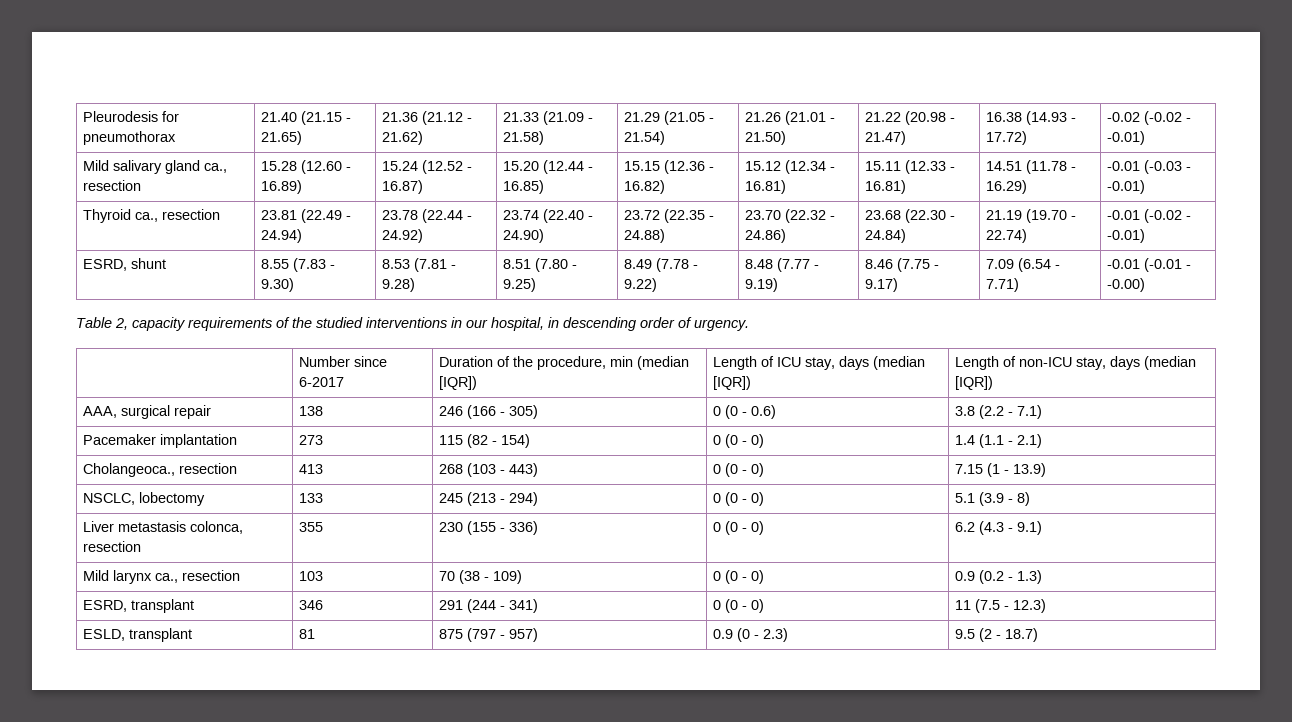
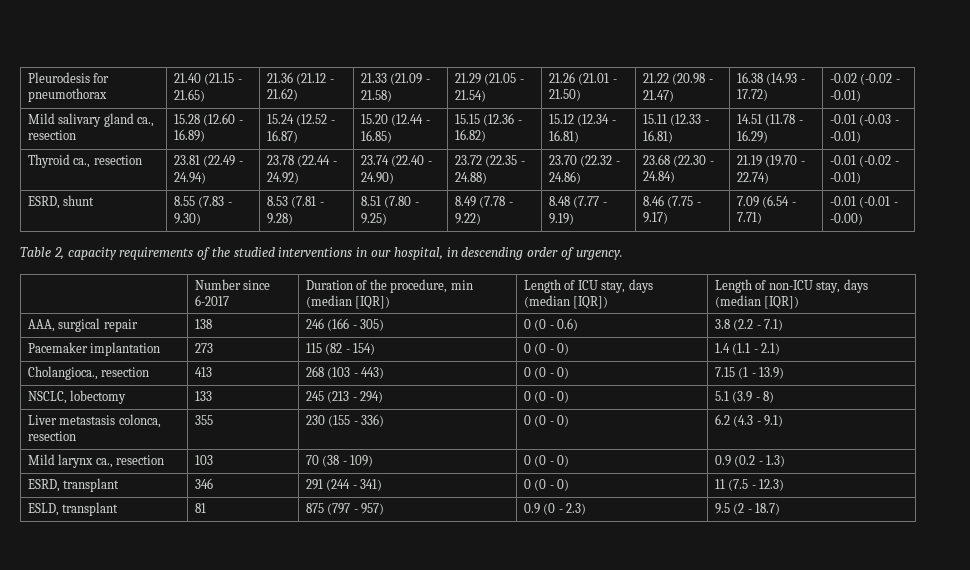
- Cholangeoca., resection | 413 | 268 (103 - 443) | 0 (0 - 0) | 7.15 (1 - 13.9)
+ Cholangioca., resection | 413 | 268 (103 - 443) | 0 (0 - 0) | 7.15 (1 - 13.9)

